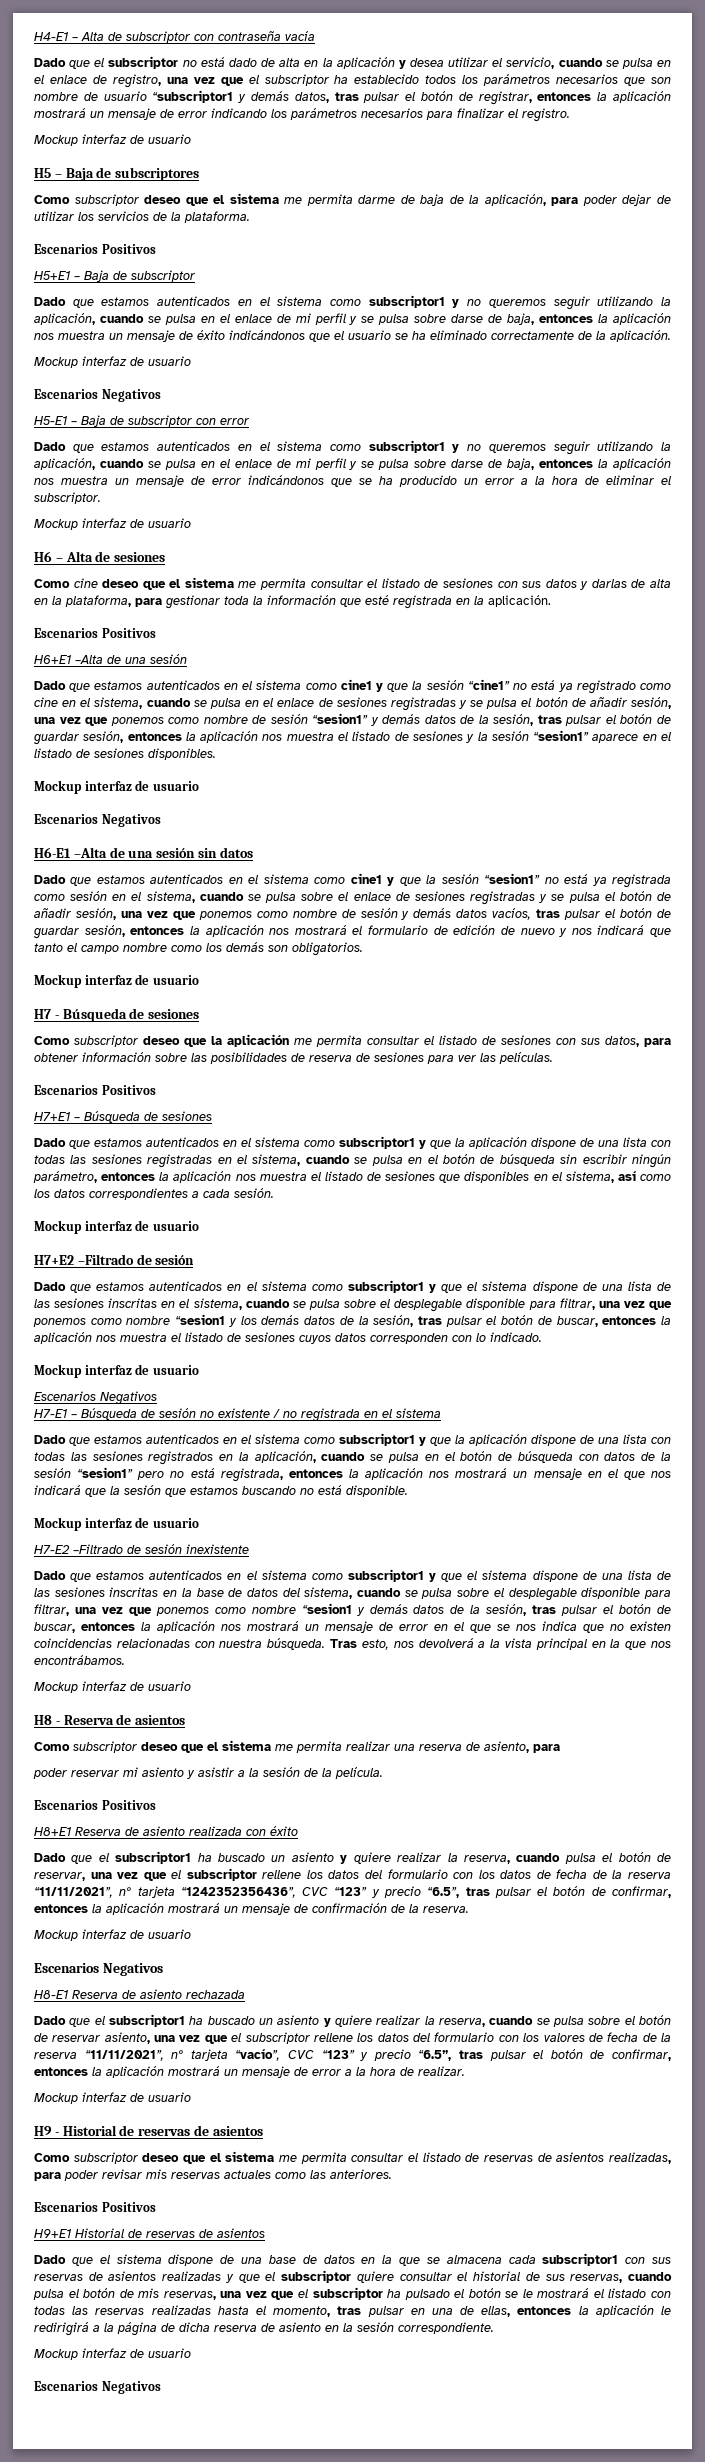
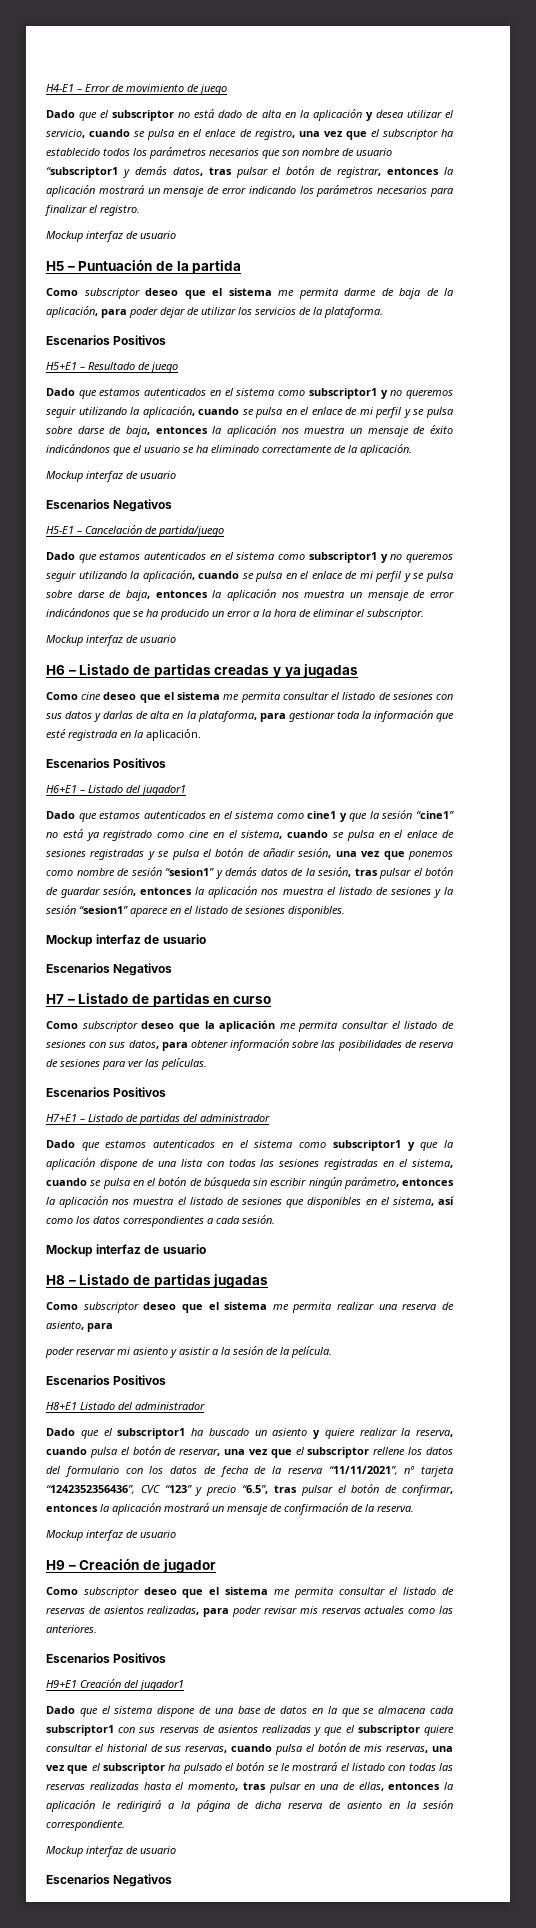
- H4-E1 – Alta de subscriptor con contraseña vacía
+ H4-E1 – Error de movimiento de juego
- H5 – Baja de subscriptores
+ H5 – Puntuación de la partida
- H5+E1 – Baja de subscriptor
+ H5+E1 – Resultado de juego
- H5-E1 – Baja de subscriptor con error
+ H5-E1 – Cancelación de partida/juego
- H6 – Alta de sesiones
+ H6 – Listado de partidas creadas y ya jugadas
- H6+E1 –Alta de una sesión
+ H6+E1 – Listado del jugador1
- H6-E1 –Alta de una sesión sin datos
- Dado que estamos autenticados en el sistema como cine1 y que la sesión “sesion1” no está ya registrada como sesión en el sistema, cuando se pulsa sobre el enlace de sesiones registradas y se pulsa el botón de añadir sesión, una vez que ponemos como nombre de sesión y demás datos vacíos, tras pulsar el botón de guardar sesión, entonces la aplicación nos mostrará el formulario de edición de nuevo y nos indicará que tanto el campo nombre como los demás son obligatorios.
- Mockup interfaz de usuario
- H7 - Búsqueda de sesiones
+ H7 – Listado de partidas en curso
- H7+E1 – Búsqueda de sesiones
+ H7+E1 – Listado de partidas del administrador
- H7+E2 –Filtrado de sesión
- Dado que estamos autenticados en el sistema como subscriptor1 y que el sistema dispone de una lista de las sesiones inscritas en el sistema, cuando se pulsa sobre el desplegable disponible para filtrar, una vez que ponemos como nombre “sesion1 y los demás datos de la sesión, tras pulsar el botón de buscar, entonces la aplicación nos muestra el listado de sesiones cuyos datos corresponden con lo indicado.
- Mockup interfaz de usuario
- Escenarios Negativos
- H7-E1 – Búsqueda de sesión no existente / no registrada en el sistema
- Dado que estamos autenticados en el sistema como subscriptor1 y que la aplicación dispone de una lista con todas las sesiones registrados en la aplicación, cuando se pulsa en el botón de búsqueda con datos de la sesión “sesion1” pero no está registrada, entonces la aplicación nos mostrará un mensaje en el que nos indicará que la sesión que estamos buscando no está disponible.
- Mockup interfaz de usuario
- H7-E2 –Filtrado de sesión inexistente
- Dado que estamos autenticados en el sistema como subscriptor1 y que el sistema dispone de una lista de las sesiones inscritas en la base de datos del sistema, cuando se pulsa sobre el desplegable disponible para filtrar, una vez que ponemos como nombre “sesion1 y demás datos de la sesión, tras pulsar el botón de buscar, entonces la aplicación nos mostrará un mensaje de error en el que se nos indica que no existen coincidencias relacionadas con nuestra búsqueda. Tras esto, nos devolverá a la vista principal en la que nos encontrábamos.
- Mockup interfaz de usuario
- H8 - Reserva de asientos
+ H8 – Listado de partidas jugadas
- H8+E1 Reserva de asiento realizada con éxito
+ H8+E1 Listado del administrador
  Dado que el subscriptor1 ha buscado un asiento y quiere realizar la reserva, cuando pulsa el botón de reservar, una vez que el subscriptor rellene los datos del formulario con los datos de fecha de la reserva “11/11/2021”, nº tarjeta “1242352356436”, CVC “123” y precio “6.5”, tras pulsar el botón de confirmar, entonces la aplicación mostrará un mensaje de confirmación de la reserva.
  Mockup interfaz de usuario
- Escenarios Negativos
- H8-E1 Reserva de asiento rechazada
- Dado que el subscriptor1 ha buscado un asiento y quiere realizar la reserva, cuando se pulsa sobre el botón de reservar asiento, una vez que el subscriptor rellene los datos del formulario con los valores de fecha de la reserva “11/11/2021”, nº tarjeta “vacío”, CVC “123” y precio “6.5”, tras pulsar el botón de confirmar, entonces la aplicación mostrará un mensaje de error a la hora de realizar.
- Mockup interfaz de usuario
- H9 - Historial de reservas de asientos
+ H9 – Creación de jugador
- H9+E1 Historial de reservas de asientos
+ H9+E1 Creación del jugador1

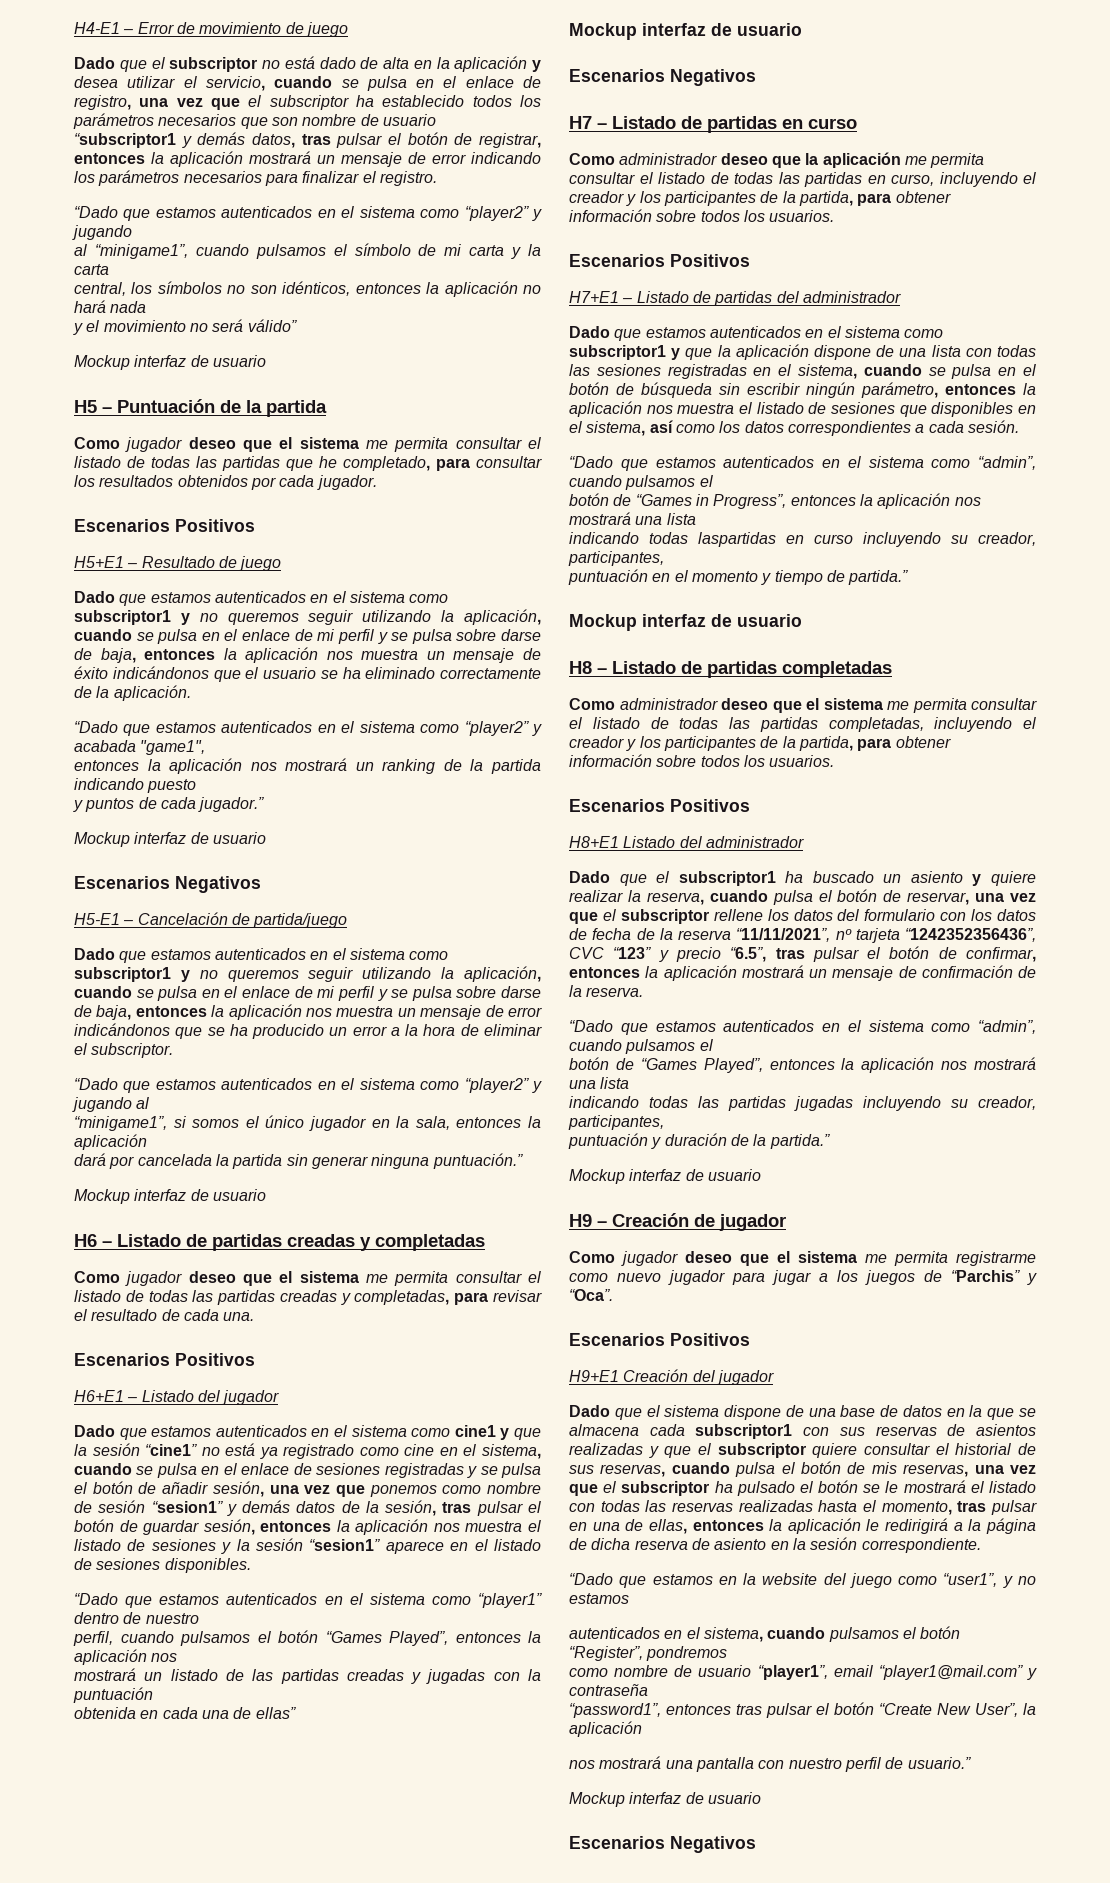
  Dado que el subscriptor no está dado de alta en la aplicación y desea utilizar el servicio, cuando se pulsa en el enlace de registro, una vez que el subscriptor ha establecido todos los parámetros necesarios que son nombre de usuario “subscriptor1 y demás datos, tras pulsar el botón de registrar, entonces la aplicación mostrará un mensaje de error indicando los parámetros necesarios para finalizar el registro.
+ “Dado que estamos autenticados en el sistema como “player2” y jugando
+ al “minigame1”, cuando pulsamos el símbolo de mi carta y la carta
+ central, los símbolos no son idénticos, entonces la aplicación no hará nada
+ y el movimiento no será válido”
- Como subscriptor deseo que el sistema me permita darme de baja de la aplicación, para poder dejar de utilizar los servicios de la plataforma.
+ Como jugador deseo que el sistema me permita consultar el listado de todas las partidas que he completado, para consultar los resultados obtenidos por cada jugador.
+ “Dado que estamos autenticados en el sistema como “player2” y acabada "game1",
+ entonces la aplicación nos mostrará un ranking de la partida indicando puesto
+ y puntos de cada jugador.”
+ “Dado que estamos autenticados en el sistema como “player2” y jugando al
+ “minigame1”, si somos el único jugador en la sala, entonces la aplicación
+ dará por cancelada la partida sin generar ninguna puntuación.”
- H6 – Listado de partidas creadas y ya jugadas
- Como cine deseo que el sistema me permita consultar el listado de sesiones con sus datos y darlas de alta en la plataforma, para gestionar toda la información que esté registrada en la aplicación.
+ H6 – Listado de partidas creadas y completadas
+ Como jugador deseo que el sistema me permita consultar el listado de todas las partidas creadas y completadas, para revisar el resultado de cada una.
- H6+E1 – Listado del jugador1
+ H6+E1 – Listado del jugador
+ “Dado que estamos autenticados en el sistema como “player1” dentro de nuestro
+ perfil, cuando pulsamos el botón “Games Played”, entonces la aplicación nos
+ mostrará un listado de las partidas creadas y jugadas con la puntuación
+ obtenida en cada una de ellas”
- Como subscriptor deseo que la aplicación me permita consultar el listado de sesiones con sus datos, para obtener información sobre las posibilidades de reserva de sesiones para ver las películas.
+ Como administrador deseo que la aplicación me permita consultar el listado de todas las partidas en curso, incluyendo el creador y los participantes de la partida, para obtener información sobre todos los usuarios.
  Dado que estamos autenticados en el sistema como subscriptor1 y que la aplicación dispone de una lista con todas las sesiones registradas en el sistema, cuando se pulsa en el botón de búsqueda sin escribir ningún parámetro, entonces la aplicación nos muestra el listado de sesiones que disponibles en el sistema, así como los datos correspondientes a cada sesión.
+ “Dado que estamos autenticados en el sistema como “admin”, cuando pulsamos el
+ botón de “Games in Progress”, entonces la aplicación nos mostrará una lista
+ indicando todas laspartidas en curso incluyendo su creador, participantes,
+ puntuación en el momento y tiempo de partida.”
- H8 – Listado de partidas jugadas
- Como subscriptor deseo que el sistema me permita realizar una reserva de asiento, para
- poder reservar mi asiento y asistir a la sesión de la película.
+ H8 – Listado de partidas completadas
+ Como administrador deseo que el sistema me permita consultar el listado de todas las partidas completadas, incluyendo el creador y los participantes de la partida, para obtener información sobre todos los usuarios.
  Dado que el subscriptor1 ha buscado un asiento y quiere realizar la reserva, cuando pulsa el botón de reservar, una vez que el subscriptor rellene los datos del formulario con los datos de fecha de la reserva “11/11/2021”, nº tarjeta “1242352356436”, CVC “123” y precio “6.5”, tras pulsar el botón de confirmar, entonces la aplicación mostrará un mensaje de confirmación de la reserva.
+ “Dado que estamos autenticados en el sistema como “admin”, cuando pulsamos el
+ botón de “Games Played”, entonces la aplicación nos mostrará una lista
+ indicando todas las partidas jugadas incluyendo su creador, participantes,
+ puntuación y duración de la partida.”
- Como subscriptor deseo que el sistema me permita consultar el listado de reservas de asientos realizadas, para poder revisar mis reservas actuales como las anteriores.
+ Como jugador deseo que el sistema me permita registrarme como nuevo jugador para jugar a los juegos de “Parchis” y “Oca”.
- H9+E1 Creación del jugador1
+ H9+E1 Creación del jugador
+ “Dado que estamos en la website del juego como “user1”, y no estamos
+ autenticados en el sistema, cuando pulsamos el botón “Register”, pondremos
+ como nombre de usuario “player1”, email “player1@mail.com” y contraseña
+ “password1”, entonces tras pulsar el botón “Create New User”, la aplicación
+ nos mostrará una pantalla con nuestro perfil de usuario.”

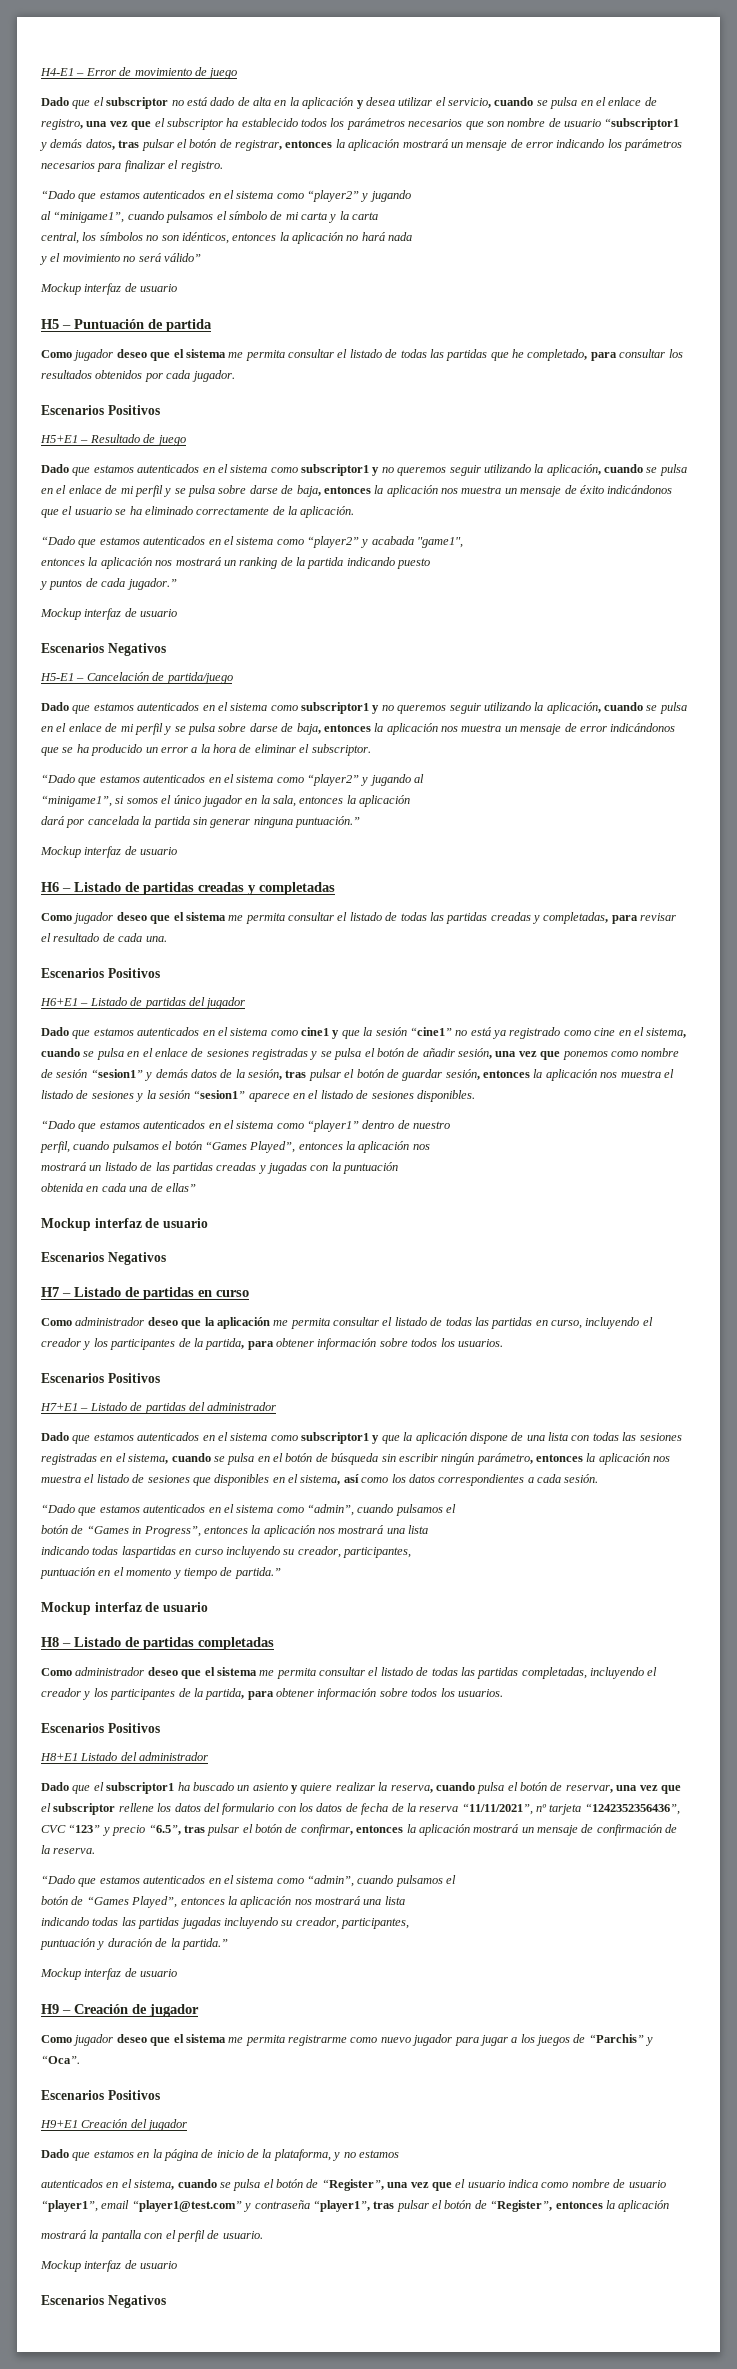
- H5 – Puntuación de la partida
+ H5 – Puntuación de partida
- H6+E1 – Listado del jugador
+ H6+E1 – Listado de partidas del jugador
- Dado que el sistema dispone de una base de datos en la que se almacena cada subscriptor1 con sus reservas de asientos realizadas y que el subscriptor quiere consultar el historial de sus reservas, cuando pulsa el botón de mis reservas, una vez que el subscriptor ha pulsado el botón se le mostrará el listado con todas las reservas realizadas hasta el momento, tras pulsar en una de ellas, entonces la aplicación le redirigirá a la página de dicha reserva de asiento en la sesión correspondiente.
- “Dado que estamos en la website del juego como “user1”, y no estamos
+ Dado que estamos en la página de inicio de la plataforma, y no estamos
- autenticados en el sistema, cuando pulsamos el botón “Register”, pondremos
- como nombre de usuario “player1”, email “player1@mail.com” y contraseña
- “password1”, entonces tras pulsar el botón “Create New User”, la aplicación
- nos mostrará una pantalla con nuestro perfil de usuario.”
+ autenticados en el sistema, cuando se pulsa el botón de “Register”, una vez que el usuario indica como nombre de usuario “player1”, email “player1@test.com” y contraseña “player1”, tras pulsar el botón de “Register”, entonces la aplicación
+ mostrará la pantalla con el perfil de usuario.

